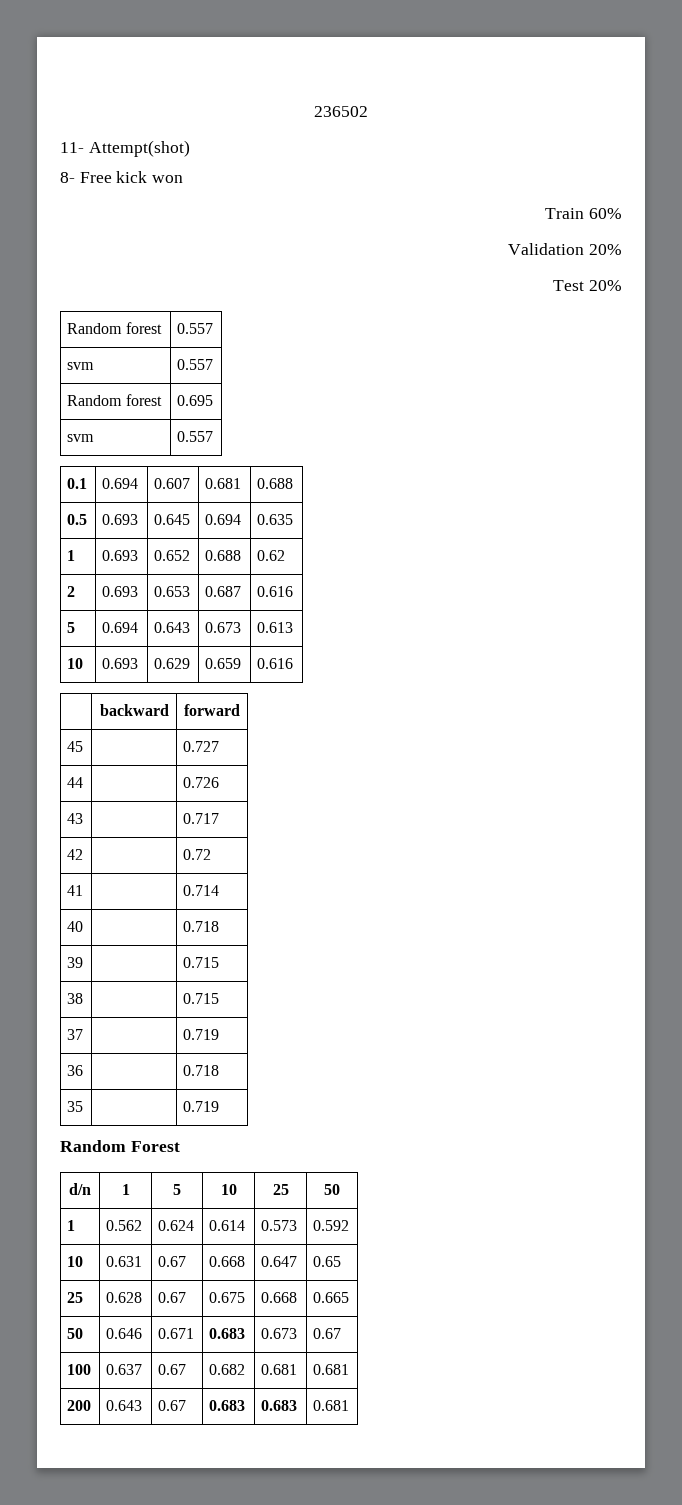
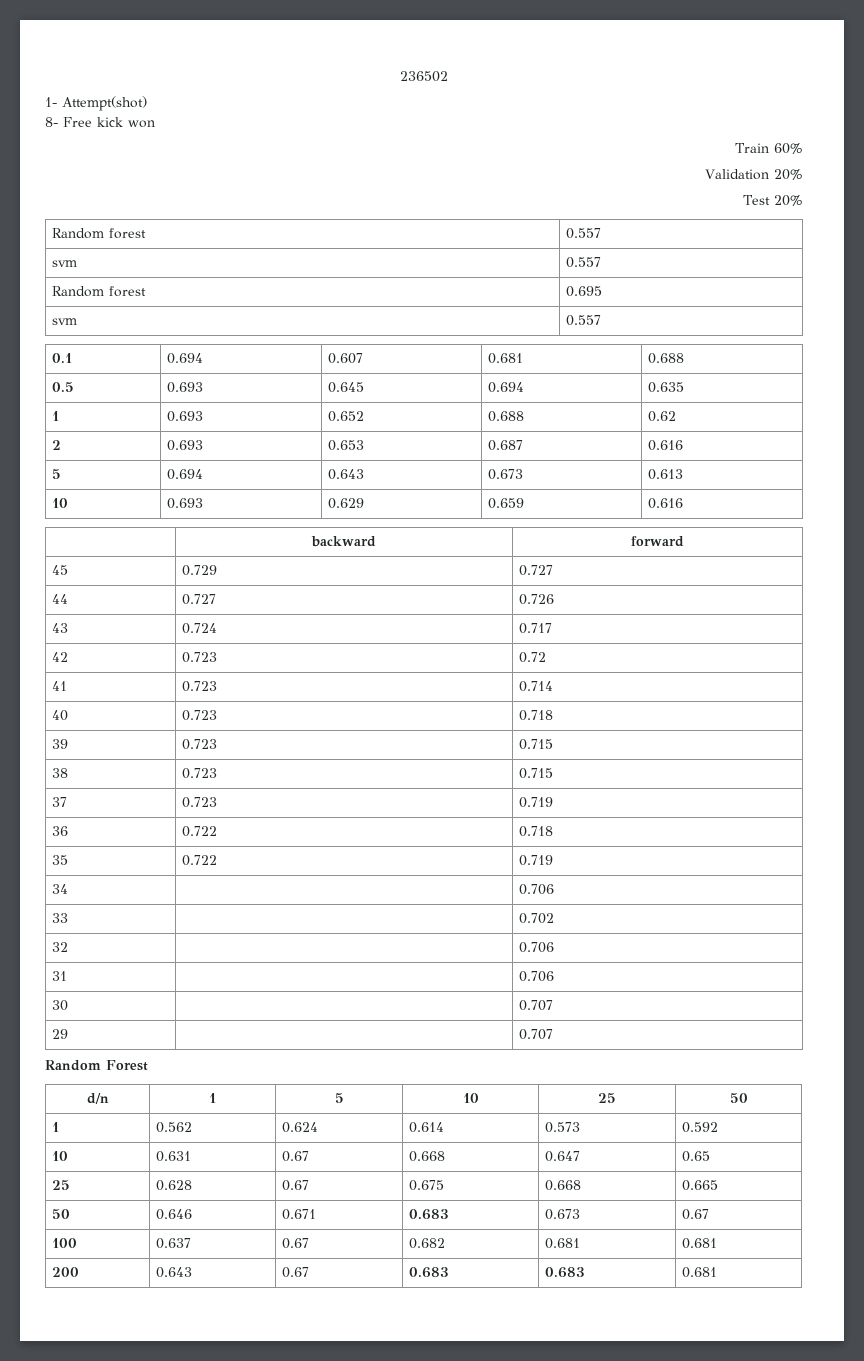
- 11- Attempt(shot)
+ 1- Attempt(shot)
- 45 | | 0.727
+ 45 | 0.729 | 0.727
- 44 | | 0.726
+ 44 | 0.727 | 0.726
- 43 | | 0.717
+ 43 | 0.724 | 0.717
- 42 | | 0.72
+ 42 | 0.723 | 0.72
- 41 | | 0.714
+ 41 | 0.723 | 0.714
- 40 | | 0.718
+ 40 | 0.723 | 0.718
- 39 | | 0.715
+ 39 | 0.723 | 0.715
- 38 | | 0.715
+ 38 | 0.723 | 0.715
- 37 | | 0.719
+ 37 | 0.723 | 0.719
- 36 | | 0.718
+ 36 | 0.722 | 0.718
- 35 | | 0.719
+ 35 | 0.722 | 0.719
+ 34 | | 0.706
+ 33 | | 0.702
+ 32 | | 0.706
+ 31 | | 0.706
+ 30 | | 0.707
+ 29 | | 0.707

